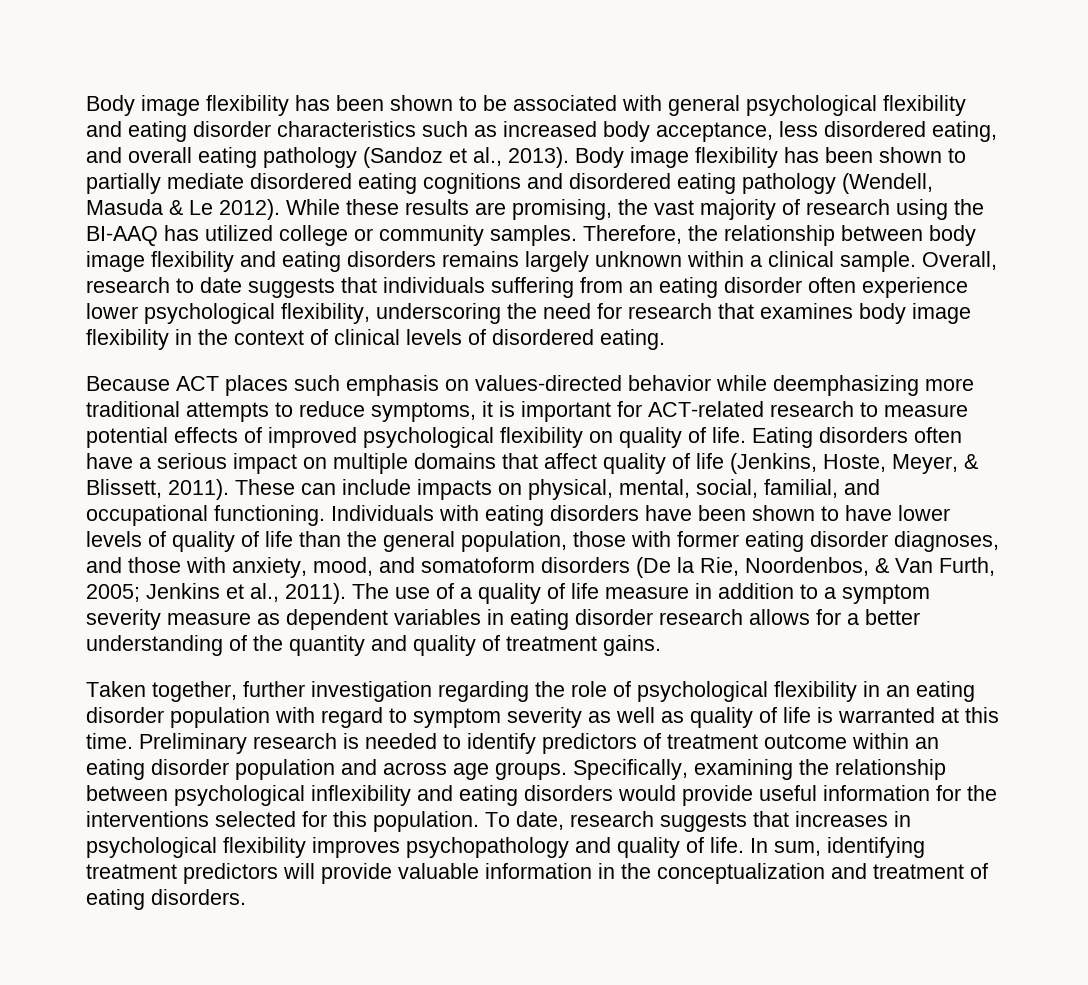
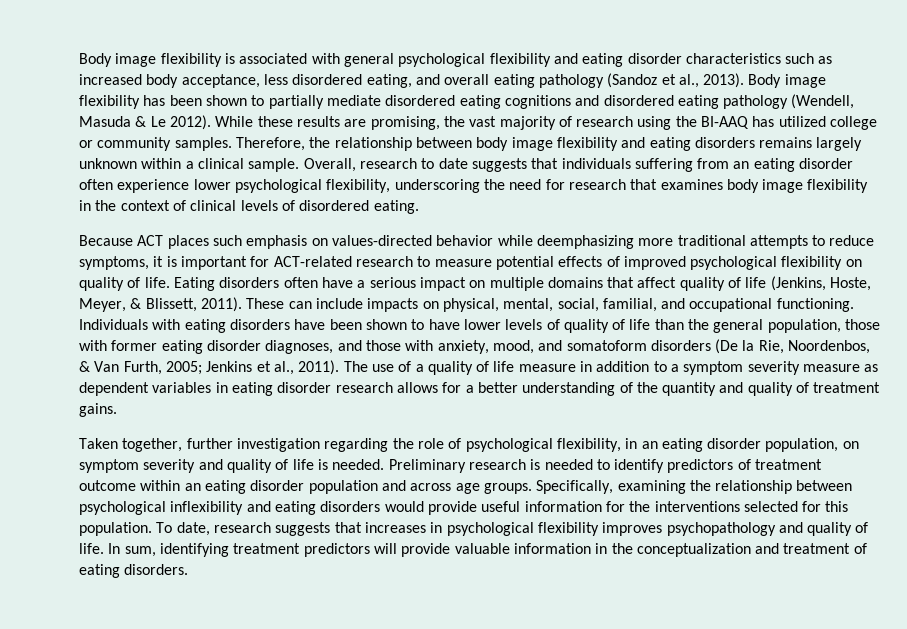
- Body image flexibility has been shown to be associated with general psychological flexibility and eating disorder characteristics such as increased body acceptance, less disordered eating, and overall eating pathology (Sandoz et al., 2013).
+ Body image flexibility is associated with general psychological flexibility and eating disorder characteristics such as increased body acceptance, less disordered eating, and overall eating pathology (Sandoz et al., 2013).
- Taken together, further investigation regarding the role of psychological flexibility in an eating disorder population with regard to symptom severity as well as quality of life is warranted at this time.
+ Taken together, further investigation regarding the role of psychological flexibility, in an eating disorder population, on symptom severity and quality of life is needed.

